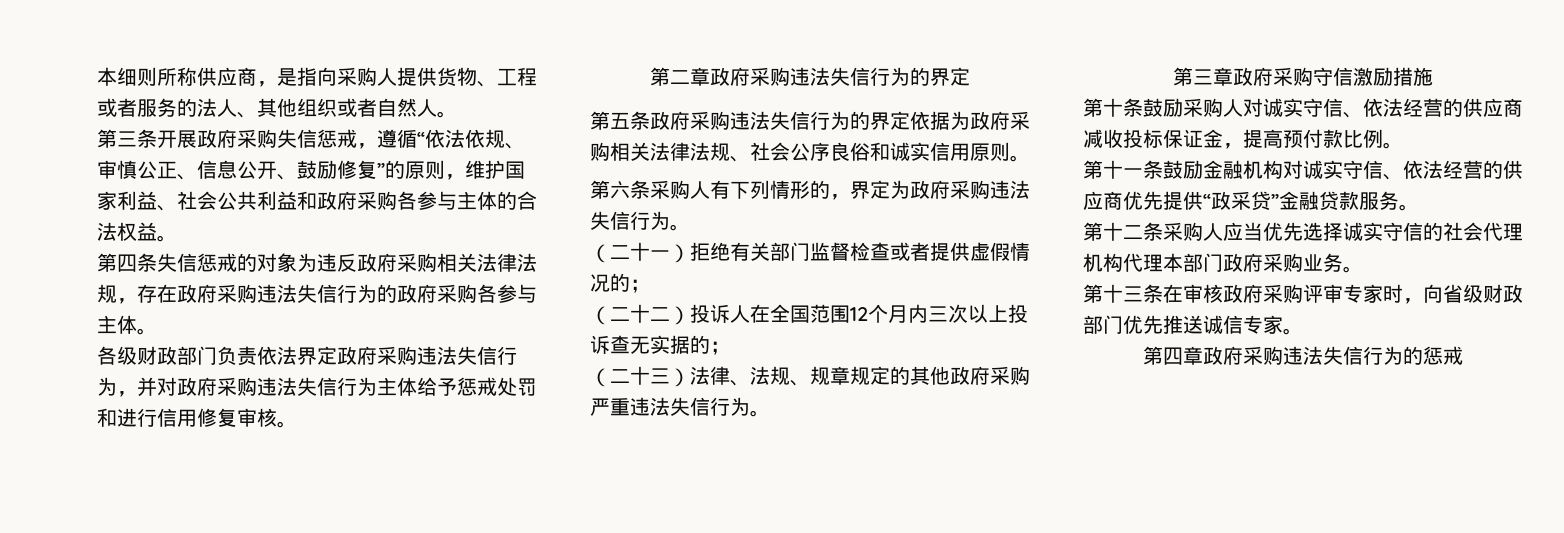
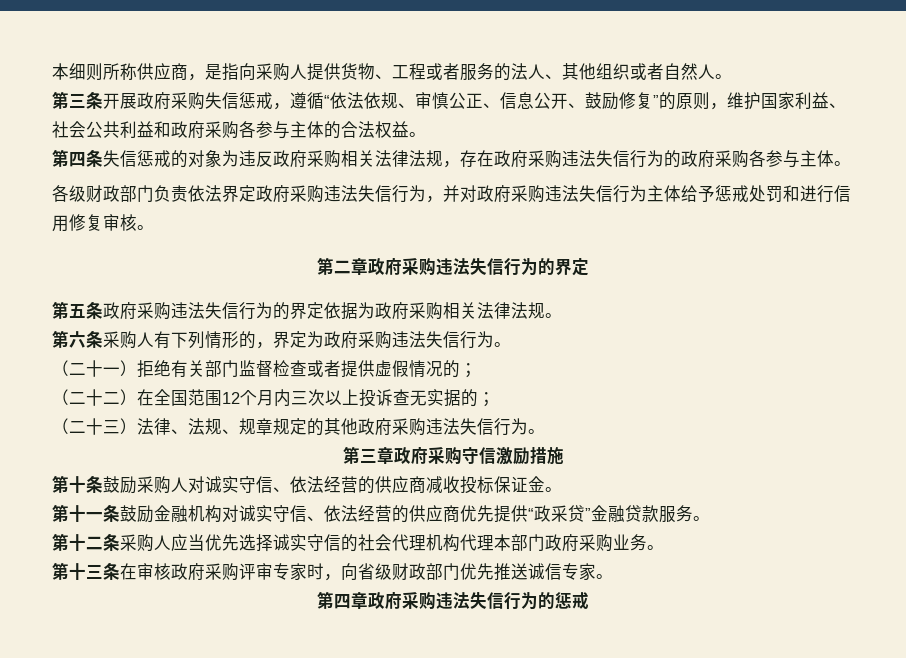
- 第五条政府采购违法失信行为的界定依据为政府采购相关法律法规、社会公序良俗和诚实信用原则。
+ 第五条政府采购违法失信行为的界定依据为政府采购相关法律法规。
- （二十二）投诉人在全国范围12个月内三次以上投诉查无实据的；
+ （二十二）在全国范围12个月内三次以上投诉查无实据的；
- （二十三）法律、法规、规章规定的其他政府采购严重违法失信行为。
+ （二十三）法律、法规、规章规定的其他政府采购违法失信行为。
- 第十条鼓励采购人对诚实守信、依法经营的供应商减收投标保证金，提高预付款比例。
+ 第十条鼓励采购人对诚实守信、依法经营的供应商减收投标保证金。

